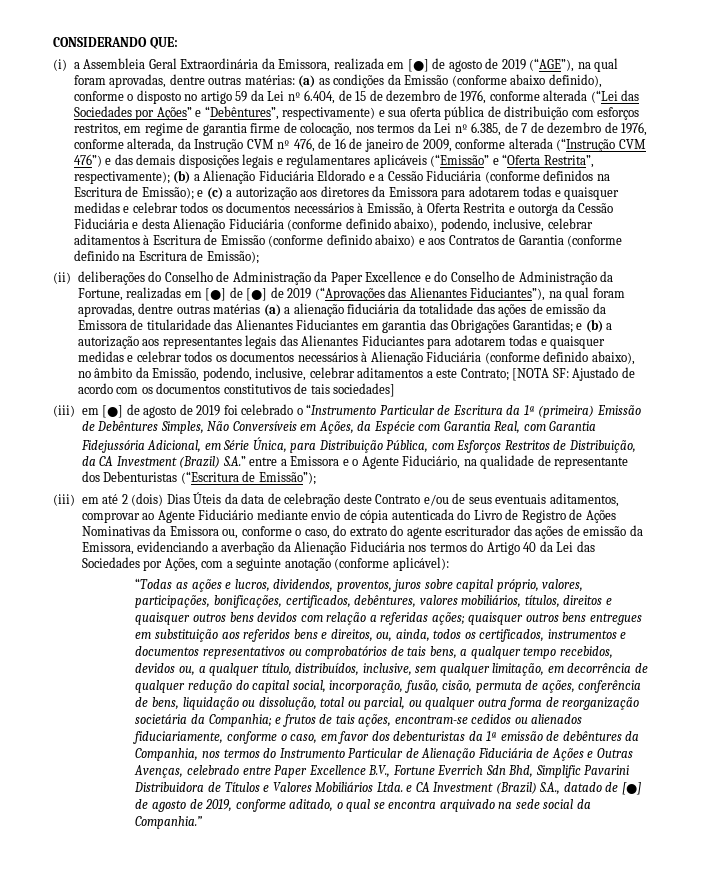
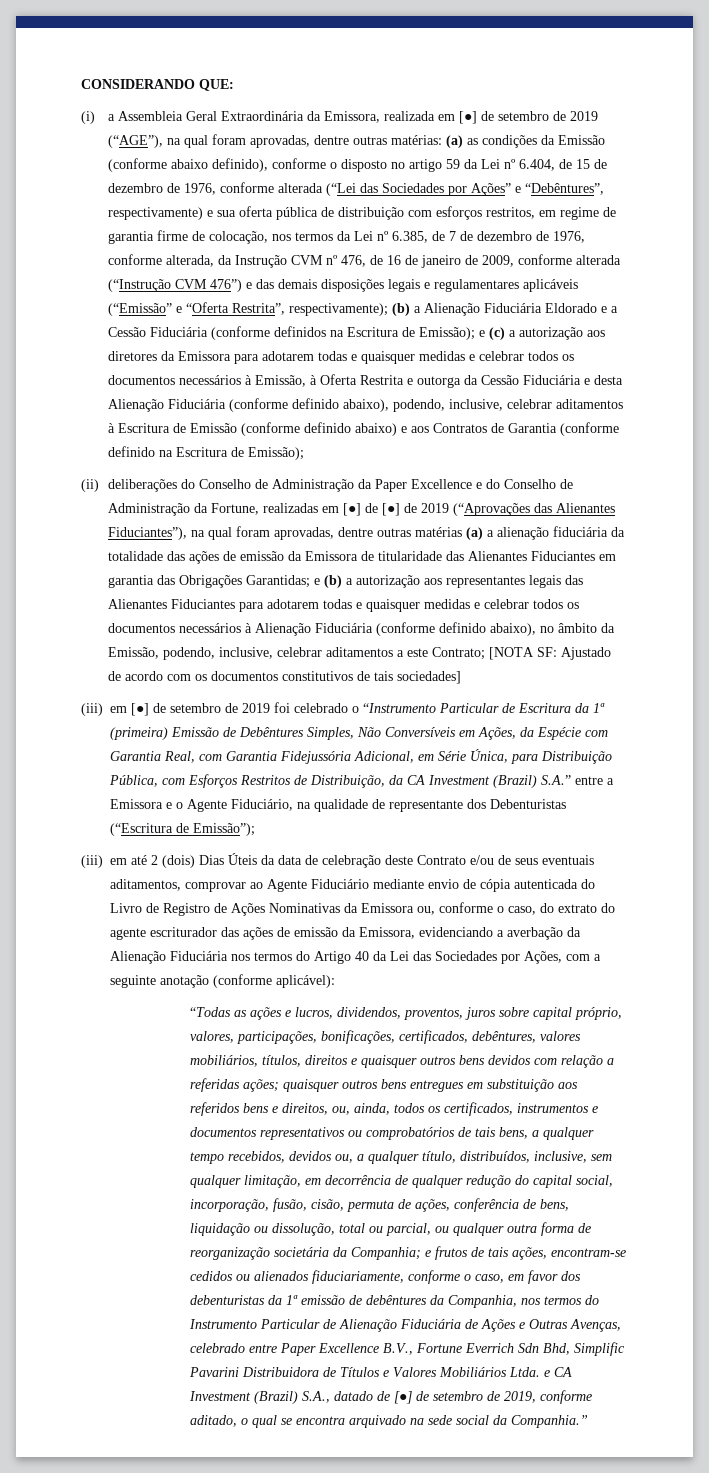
- (i) a Assembleia Geral Extraordinária da Emissora, realizada em [●] de agosto de 2019 (“AGE”), na qual foram aprovadas, dentre outras matérias:
+ (i) a Assembleia Geral Extraordinária da Emissora, realizada em [●] de setembro de 2019 (“AGE”), na qual foram aprovadas, dentre outras matérias:
- (iii) em [●] de agosto de 2019 foi celebrado o “Instrumento Particular de Escritura da 1ª (primeira) Emissão de Debêntures Simples, Não Conversíveis em Ações, da Espécie com Garantia Real, com Garantia Fidejussória Adicional, em Série Única, para Distribuição Pública, com Esforços Restritos de Distribuição, da CA Investment (Brazil) S.A.” entre a Emissora e o Agente Fiduciário, na qualidade de representante dos Debenturistas (“Escritura de Emissão”);
+ (iii) em [●] de setembro de 2019 foi celebrado o “Instrumento Particular de Escritura da 1ª (primeira) Emissão de Debêntures Simples, Não Conversíveis em Ações, da Espécie com Garantia Real, com Garantia Fidejussória Adicional, em Série Única, para Distribuição Pública, com Esforços Restritos de Distribuição, da CA Investment (Brazil) S.A.” entre a Emissora e o Agente Fiduciário, na qualidade de representante dos Debenturistas (“Escritura de Emissão”);
- e frutos de tais ações, encontram-se cedidos ou alienados fiduciariamente, conforme o caso, em favor dos debenturistas da 1ª emissão de debêntures da Companhia, nos termos do Instrumento Particular de Alienação Fiduciária de Ações e Outras Avenças, celebrado entre Paper Excellence B.V., Fortune Everrich Sdn Bhd, Simplific Pavarini Distribuidora de Títulos e Valores Mobiliários Ltda. e CA Investment (Brazil) S.A., datado de [●] de agosto de 2019, conforme aditado, o qual se encontra arquivado na sede social da Companhia.”
+ e frutos de tais ações, encontram-se cedidos ou alienados fiduciariamente, conforme o caso, em favor dos debenturistas da 1ª emissão de debêntures da Companhia, nos termos do Instrumento Particular de Alienação Fiduciária de Ações e Outras Avenças, celebrado entre Paper Excellence B.V., Fortune Everrich Sdn Bhd, Simplific Pavarini Distribuidora de Títulos e Valores Mobiliários Ltda. e CA Investment (Brazil) S.A., datado de [●] de setembro de 2019, conforme aditado, o qual se encontra arquivado na sede social da Companhia.”

